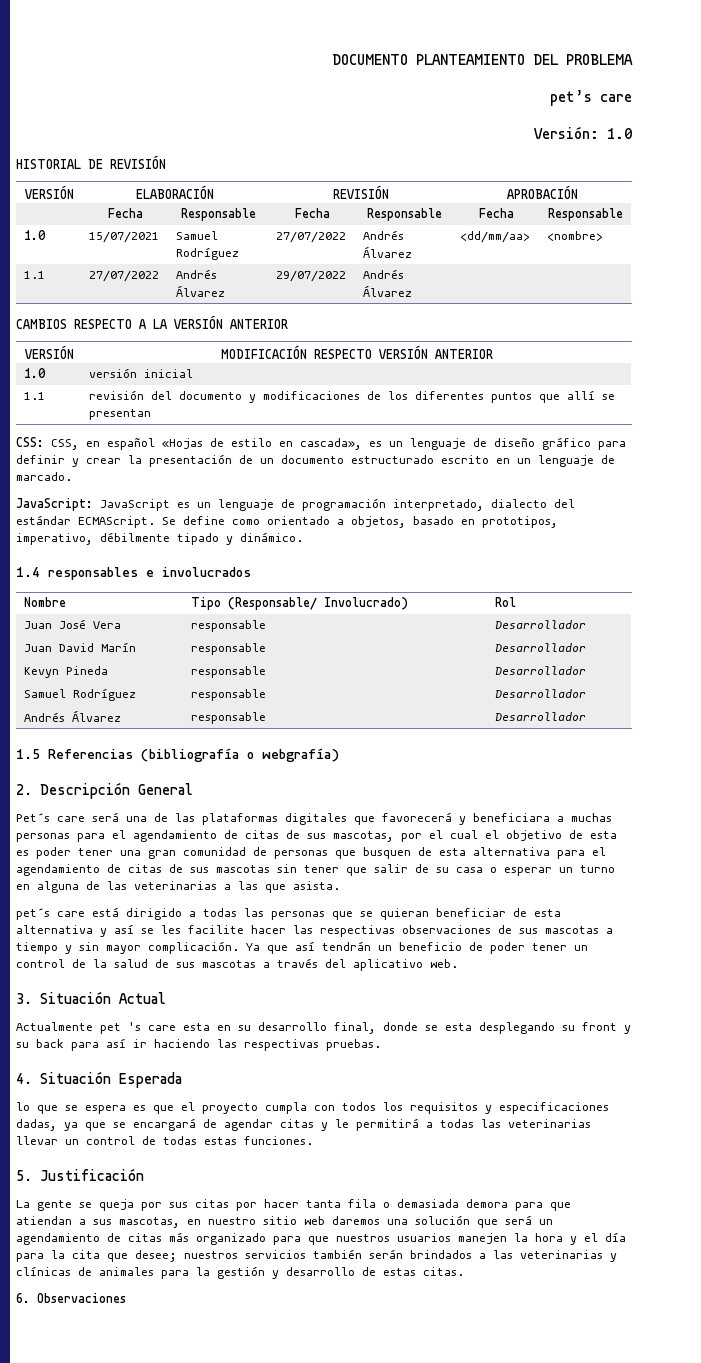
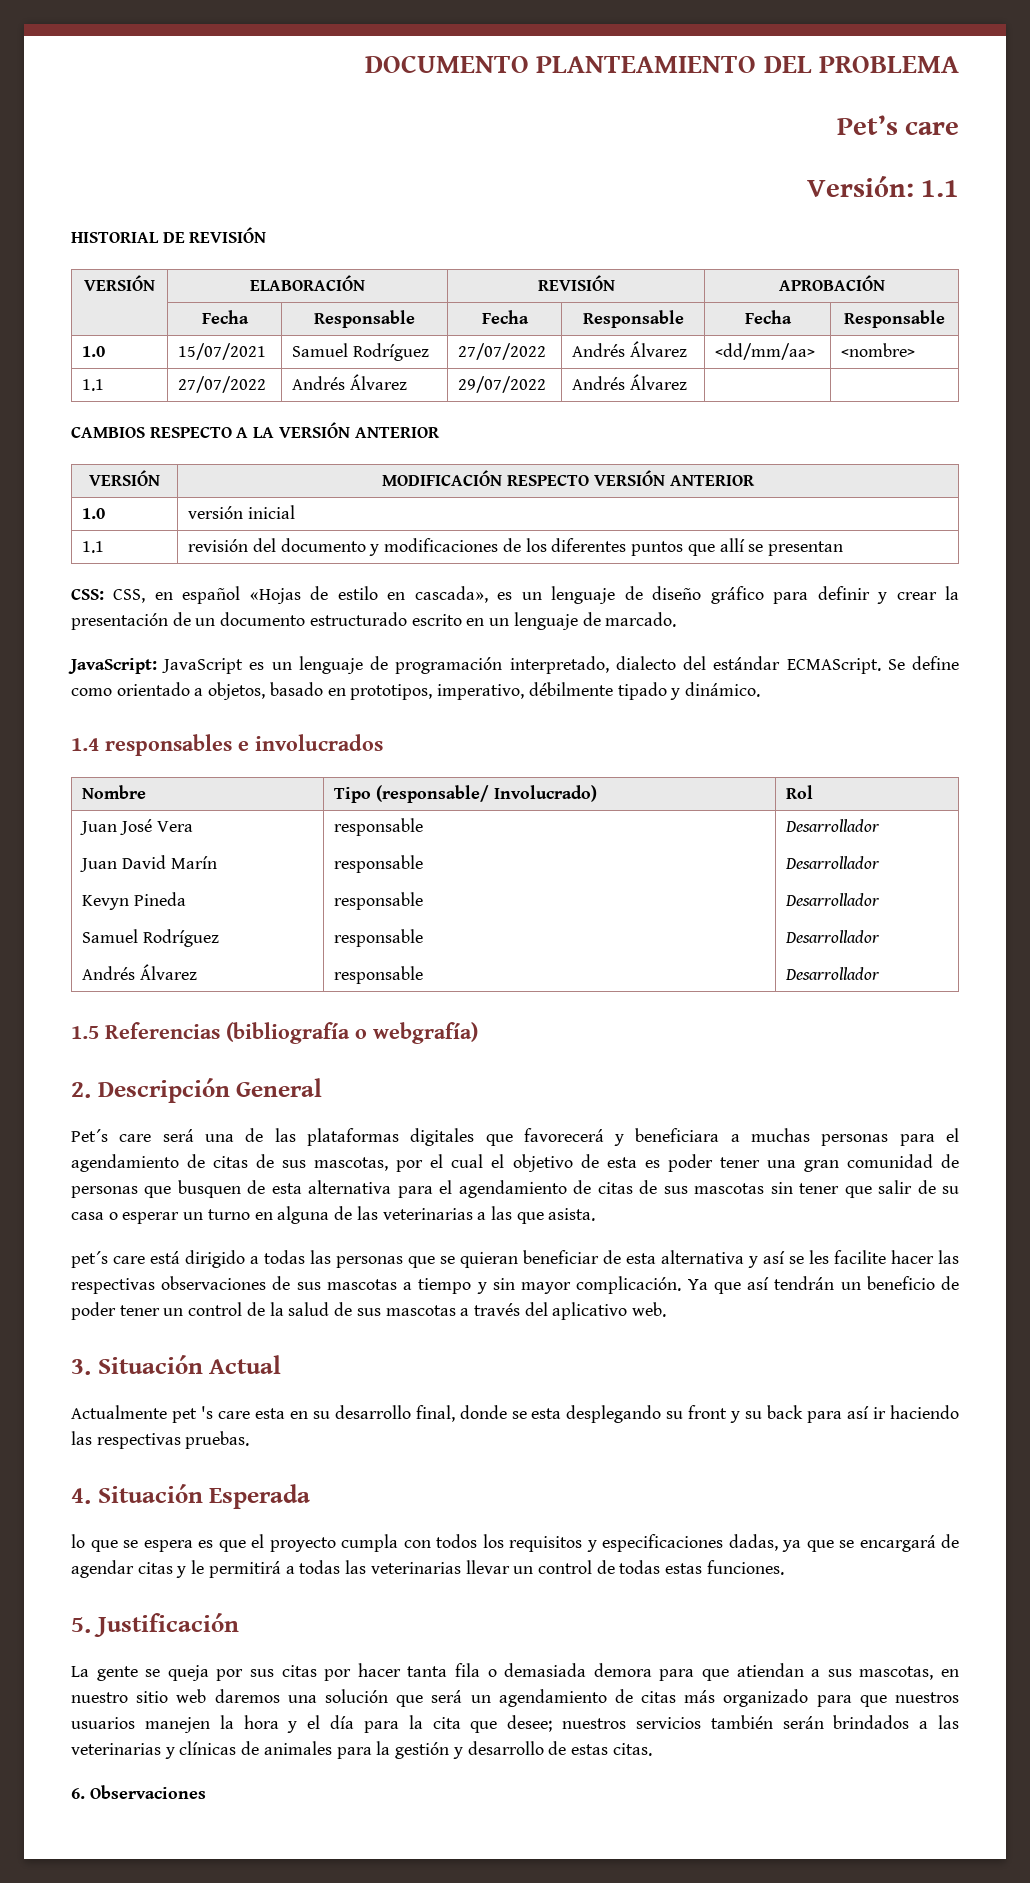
  DOCUMENTO PLANTEAMIENTO DEL PROBLEMA
- pet’s care
+ Pet’s care
- Versión: 1.0
+ Versión: 1.1
- Nombre | Tipo (Responsable/ Involucrado) | Rol
+ Nombre | Tipo (responsable/ Involucrado) | Rol

